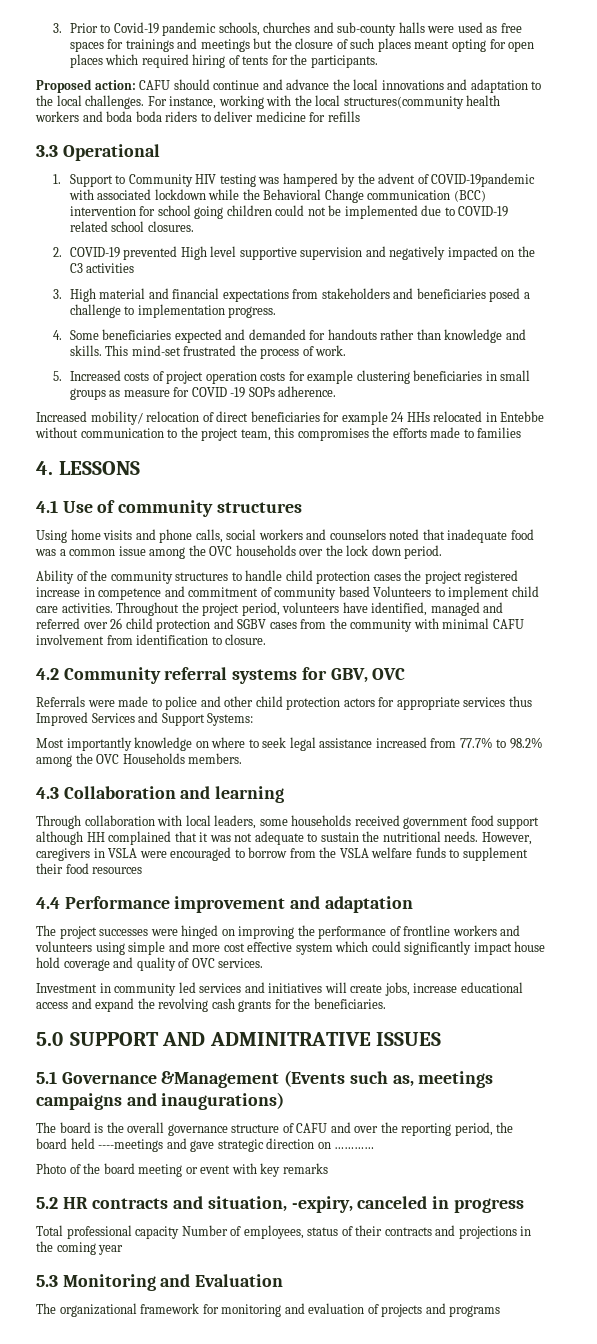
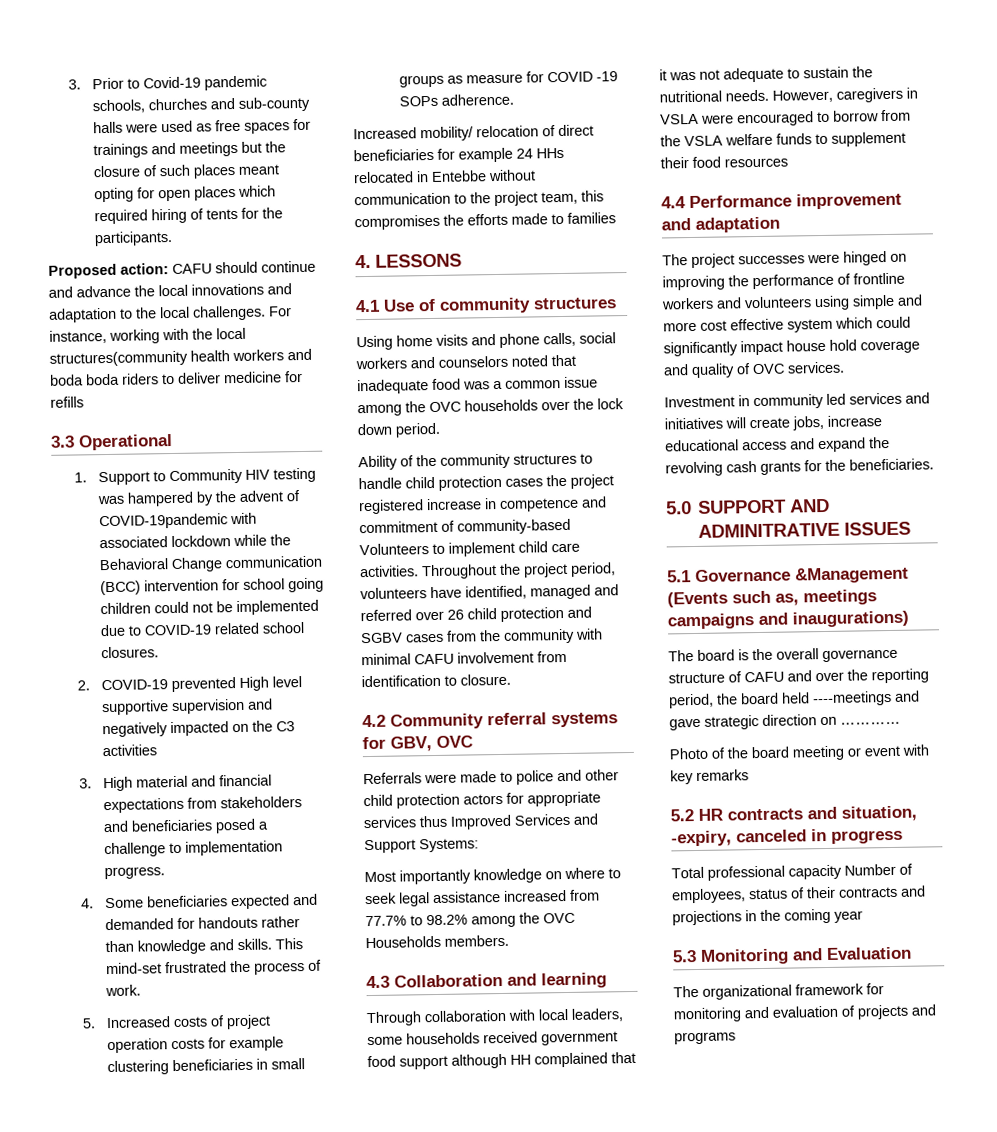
- Ability of the community structures to handle child protection cases the project registered increase in competence and commitment of community based Volunteers to implement child care activities.
+ Ability of the community structures to handle child protection cases the project registered increase in competence and commitment of community-based Volunteers to implement child care activities.

